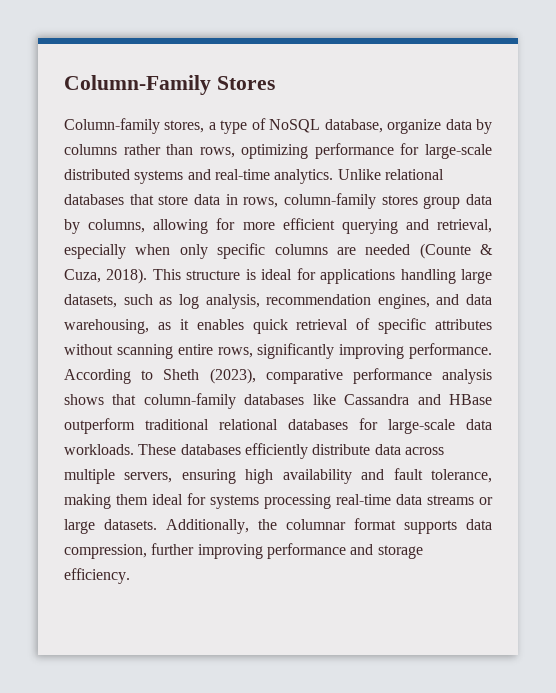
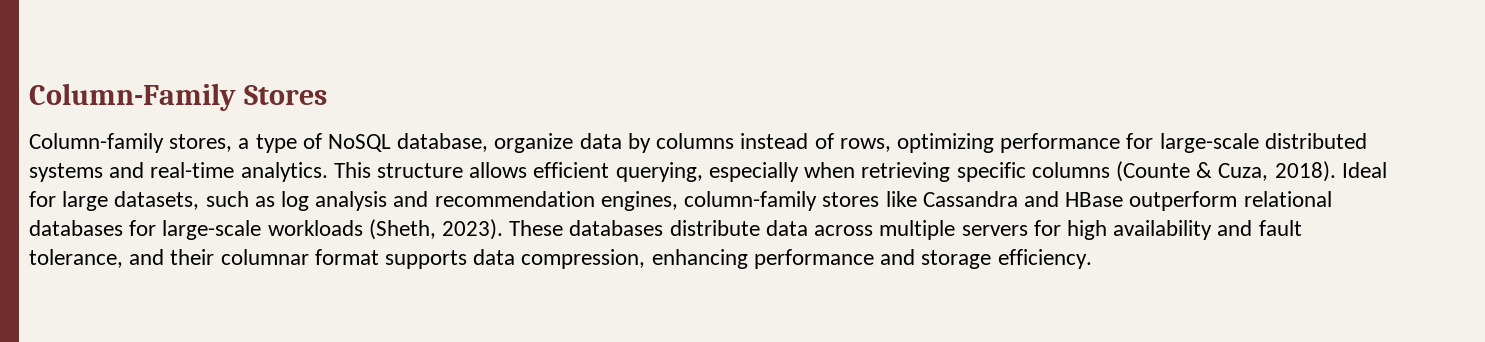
- Column-family stores, a type of NoSQL database, organize data by columns rather than rows, optimizing performance for large-scale distributed systems and real-time analytics.
+ Column-family stores, a type of NoSQL database, organize data by columns instead of rows, optimizing performance for large-scale distributed systems and real-time analytics.
- Unlike relational databases that store data in rows, column-family stores group data by columns, allowing for more efficient querying and retrieval, especially when only specific columns are needed (Counte & Cuza, 2018).
+ This structure allows efficient querying, especially when retrieving specific columns (Counte & Cuza, 2018).
- This structure is ideal for applications handling large datasets, such as log analysis, recommendation engines, and data warehousing, as it enables quick retrieval of specific attributes without scanning entire rows, significantly improving performance. According to Sheth (2023), comparative performance analysis shows that column-family databases like Cassandra and HBase outperform traditional relational databases for large-scale data workloads.
+ Ideal for large datasets, such as log analysis and recommendation engines, column-family stores like Cassandra and HBase outperform relational databases for large-scale workloads (Sheth, 2023).
- These databases efficiently distribute data across multiple servers, ensuring high availability and fault tolerance, making them ideal for systems processing real-time data streams or large datasets. Additionally, the columnar format supports data compression, further improving performance and storage efficiency.
+ These databases distribute data across multiple servers for high availability and fault tolerance, and their columnar format supports data compression, enhancing performance and storage efficiency.

